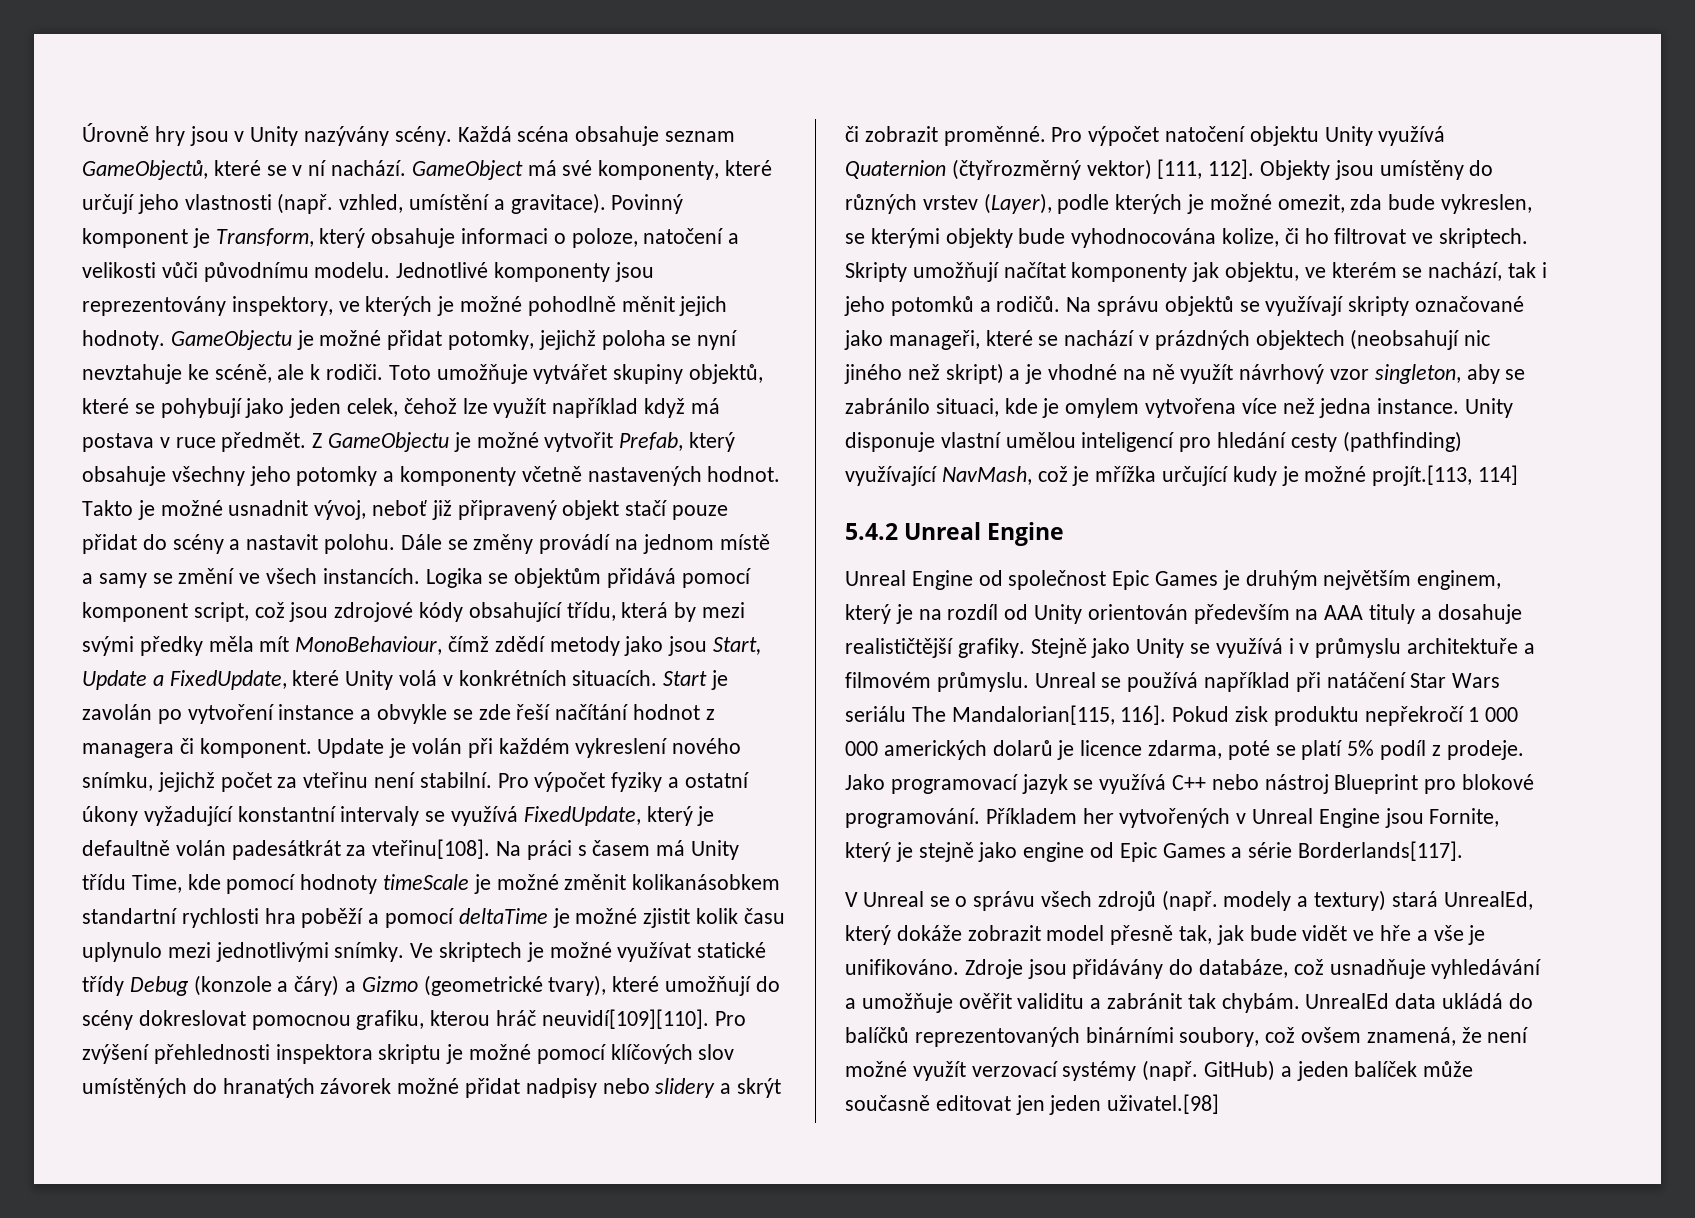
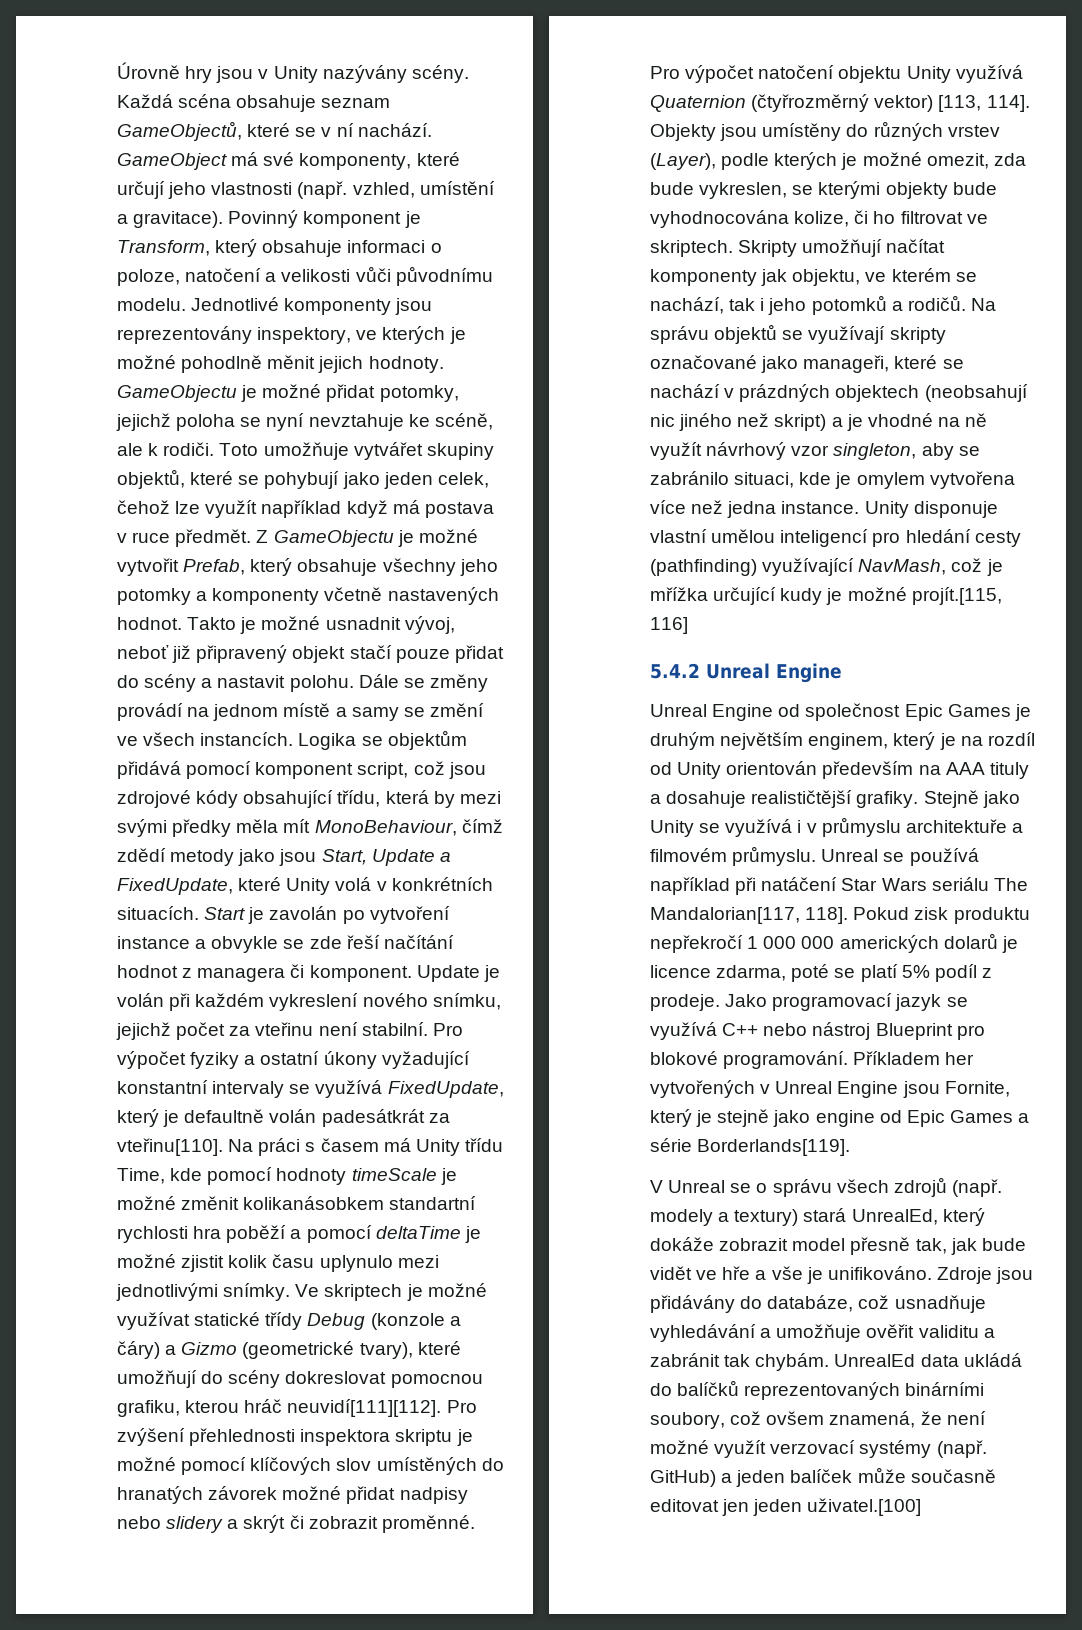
- Pro výpočet fyziky a ostatní úkony vyžadující konstantní intervaly se využívá FixedUpdate, který je defaultně volán padesátkrát za vteřinu[108].
+ Pro výpočet fyziky a ostatní úkony vyžadující konstantní intervaly se využívá FixedUpdate, který je defaultně volán padesátkrát za vteřinu[110].
- Ve skriptech je možné využívat statické třídy Debug (konzole a čáry) a Gizmo (geometrické tvary), které umožňují do scény dokreslovat pomocnou grafiku, kterou hráč neuvidí[109][110].
+ Ve skriptech je možné využívat statické třídy Debug (konzole a čáry) a Gizmo (geometrické tvary), které umožňují do scény dokreslovat pomocnou grafiku, kterou hráč neuvidí[111][112].
- Pro výpočet natočení objektu Unity využívá Quaternion (čtyřrozměrný vektor) [111, 112].
+ Pro výpočet natočení objektu Unity využívá Quaternion (čtyřrozměrný vektor) [113, 114].
- Unity disponuje vlastní umělou inteligencí pro hledání cesty (pathfinding) využívající NavMash, což je mřížka určující kudy je možné projít.[113, 114]
+ Unity disponuje vlastní umělou inteligencí pro hledání cesty (pathfinding) využívající NavMash, což je mřížka určující kudy je možné projít.[115, 116]
- Unreal se používá například při natáčení Star Wars seriálu The Mandalorian[115, 116].
+ Unreal se používá například při natáčení Star Wars seriálu The Mandalorian[117, 118].
- Příkladem her vytvořených v Unreal Engine jsou Fornite, který je stejně jako engine od Epic Games a série Borderlands[117].
+ Příkladem her vytvořených v Unreal Engine jsou Fornite, který je stejně jako engine od Epic Games a série Borderlands[119].
- GitHub) a jeden balíček může současně editovat jen jeden uživatel.[98]
+ GitHub) a jeden balíček může současně editovat jen jeden uživatel.[100]

